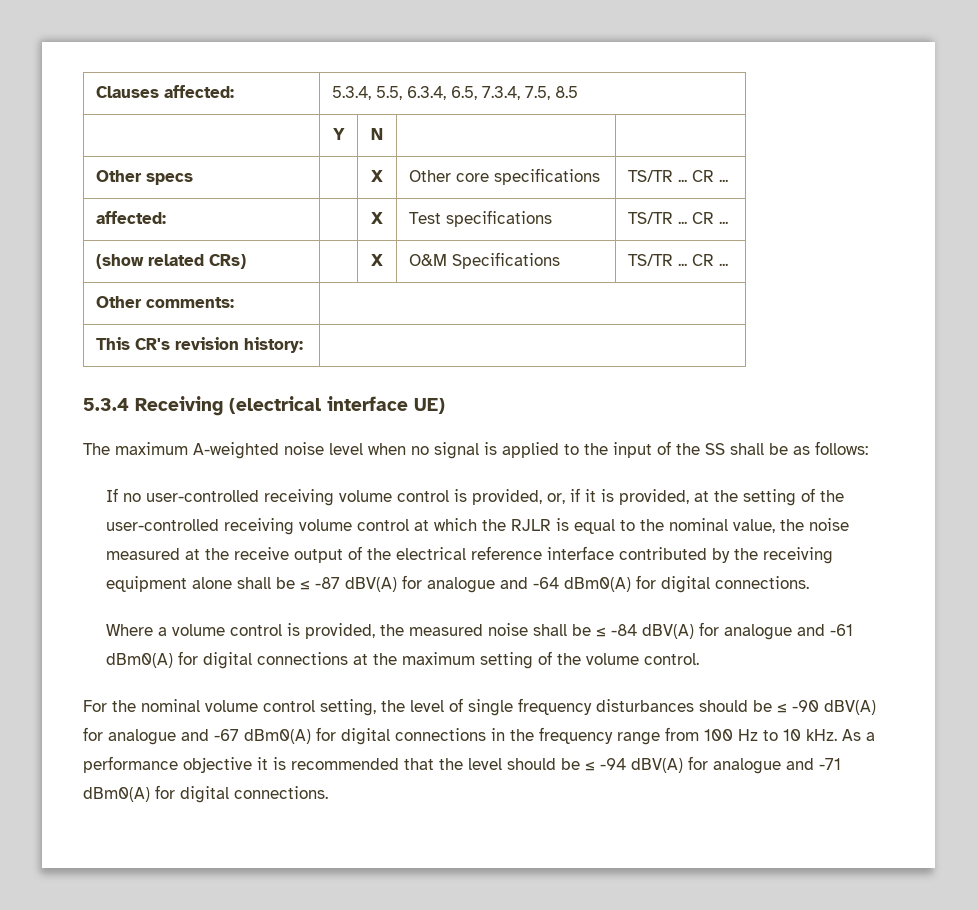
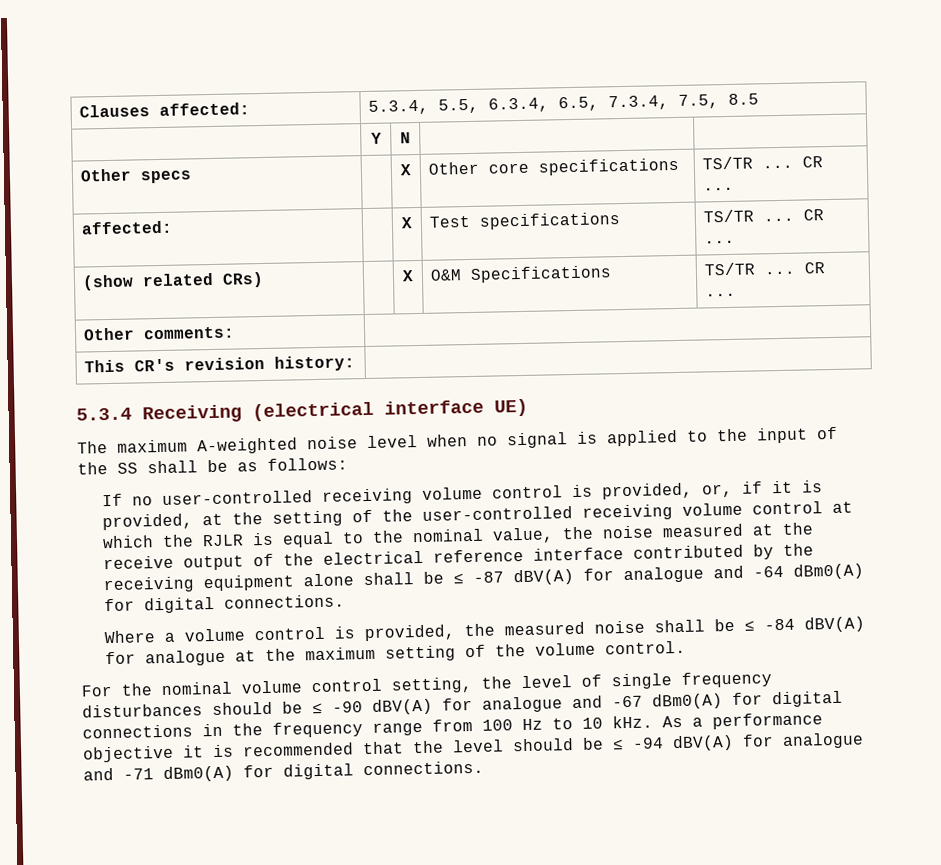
- Where a volume control is provided, the measured noise shall be ≤ -84 dBV(A) for analogue and -61 dBm0(A) for digital connections at the maximum setting of the volume control.
+ Where a volume control is provided, the measured noise shall be ≤ -84 dBV(A) for analogue at the maximum setting of the volume control.

